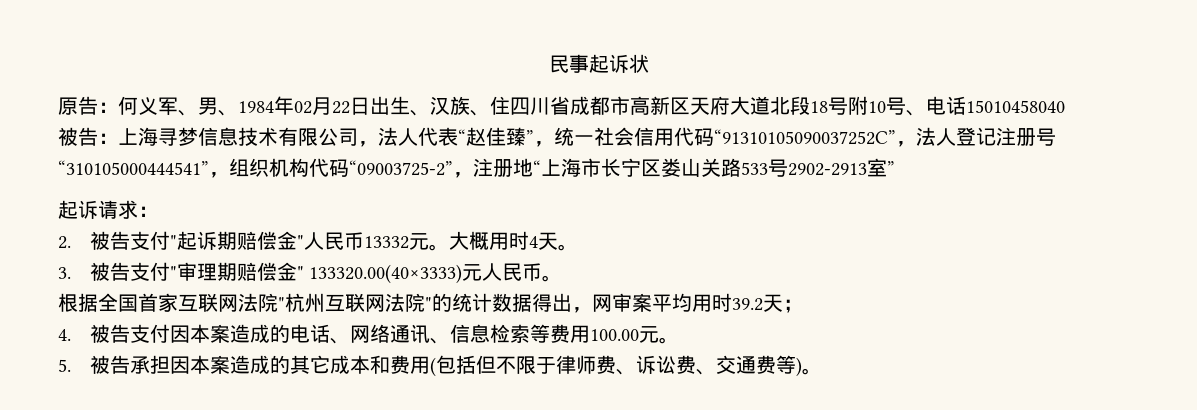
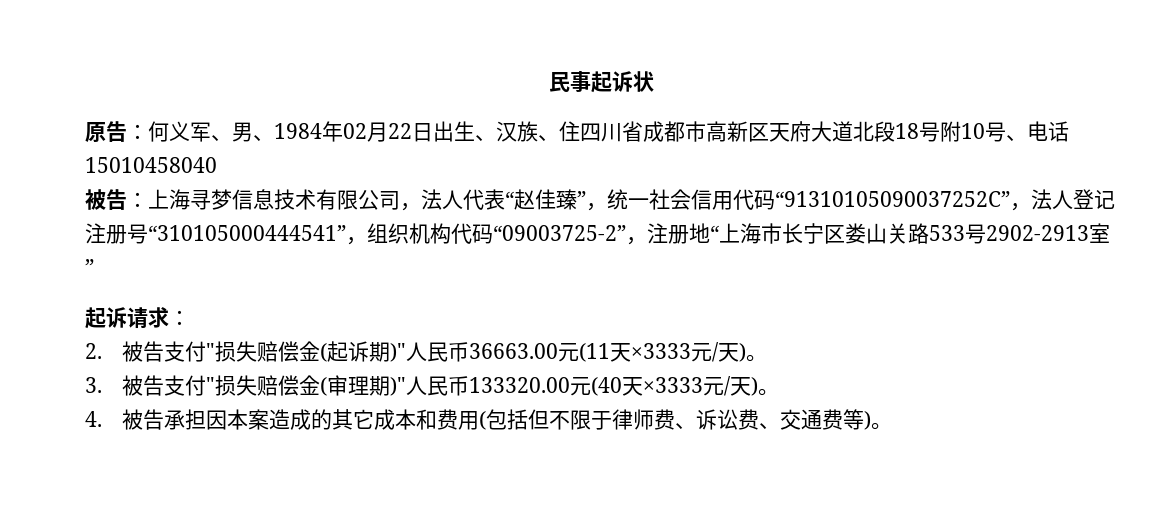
- 2.被告支付"起诉期赔偿金"人民币13332元。大概用时4天。
+ 2.被告支付"损失赔偿金(起诉期)"人民币36663.00元(11天×3333元/天)。
- 3.被告支付"审理期赔偿金" 133320.00(40×3333)元人民币。
- 根据全国首家互联网法院"杭州互联网法院"的统计数据得出，网审案平均用时39.2天；
- 4.被告支付因本案造成的电话、网络通讯、信息检索等费用100.00元。
- 5.被告承担因本案造成的其它成本和费用(包括但不限于律师费、诉讼费、交通费等)。
+ 3.被告支付"损失赔偿金(审理期)"人民币133320.00元(40天×3333元/天)。
+ 4.被告承担因本案造成的其它成本和费用(包括但不限于律师费、诉讼费、交通费等)。

